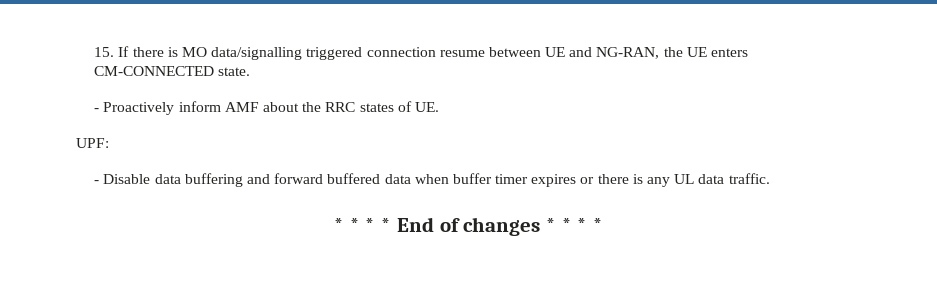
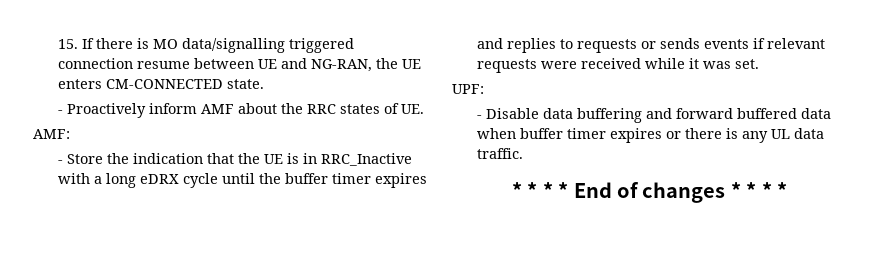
+ AMF:
+ - Store the indication that the UE is in RRC_Inactive with a long eDRX cycle until the buffer timer expires and replies to requests or sends events if relevant requests were received while it was set.

